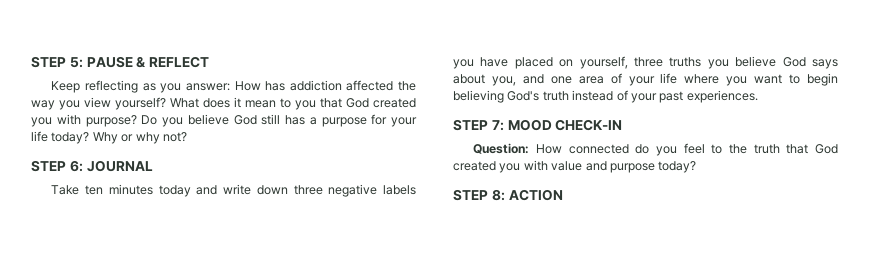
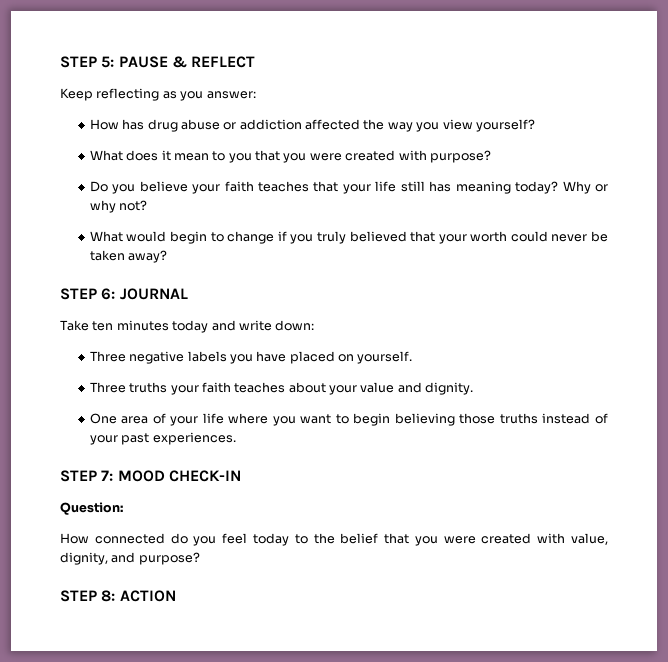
- Keep reflecting as you answer: How has addiction affected the way you view yourself? What does it mean to you that God created you with purpose? Do you believe God still has a purpose for your life today?
+ Keep reflecting as you answer:
+ How has drug abuse or addiction affected the way you view yourself?
+ What does it mean to you that you were created with purpose?
+ Do you believe your faith teaches that your life still has meaning today?
+ What would begin to change if you truly believed that your worth could never be taken away?
- Take ten minutes today and write down three negative labels you have placed on yourself, three truths you believe God says about you, and one area of your life where you want to begin believing God's truth instead of your past experiences.
+ Take ten minutes today and write down:
+ Three negative labels you have placed on yourself.
+ Three truths your faith teaches about your value and dignity.
+ One area of your life where you want to begin believing those truths instead of your past experiences.
- Question: How connected do you feel to the truth that God created you with value and purpose today?
+ Question:
+ How connected do you feel today to the belief that you were created with value, dignity, and purpose?

